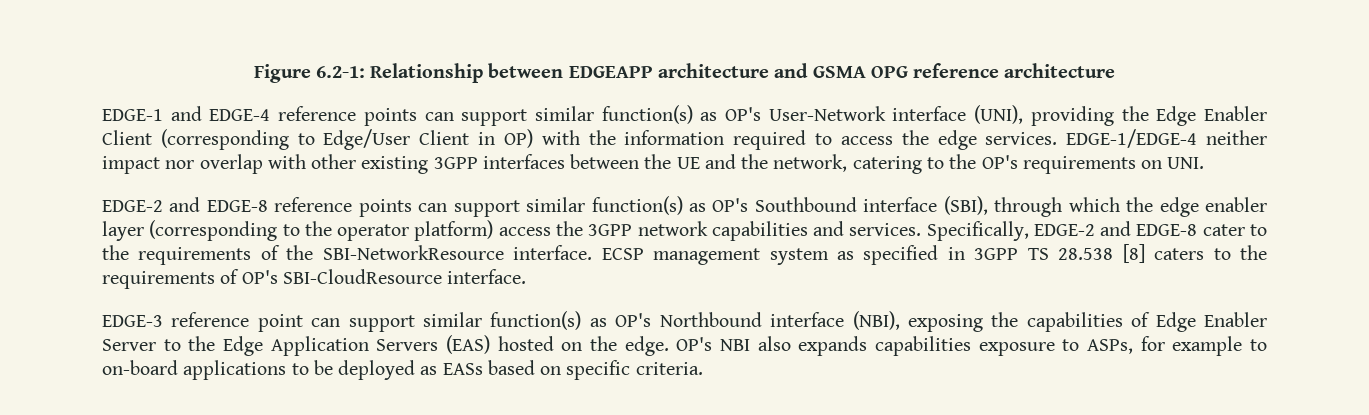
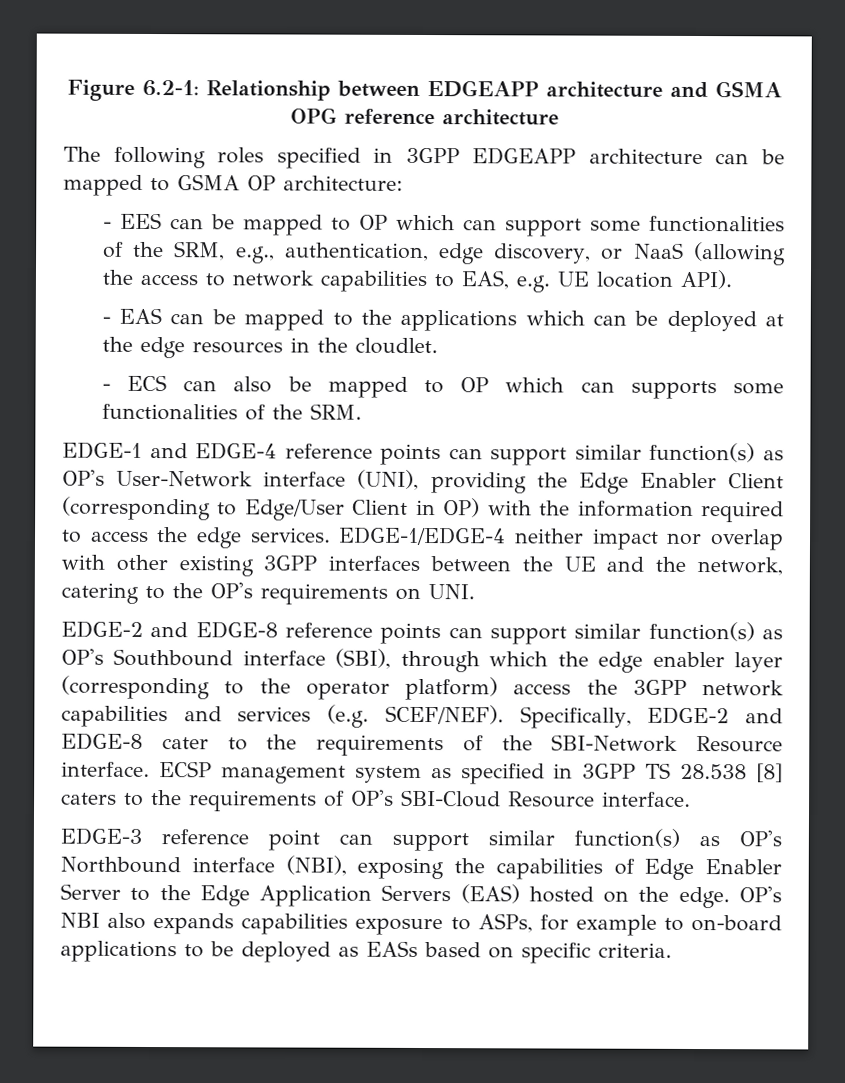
+ The following roles specified in 3GPP EDGEAPP architecture can be mapped to GSMA OP architecture:
+ - EES can be mapped to OP which can support some functionalities of the SRM, e.g., authentication, edge discovery, or NaaS (allowing the access to network capabilities to EAS, e.g. UE location API).
+ - EAS can be mapped to the applications which can be deployed at the edge resources in the cloudlet.
+ - ECS can also be mapped to OP which can supports some functionalities of the SRM.
- EDGE-2 and EDGE-8 reference points can support similar function(s) as OP's Southbound interface (SBI), through which the edge enabler layer (corresponding to the operator platform) access the 3GPP network capabilities and services.
+ EDGE-2 and EDGE-8 reference points can support similar function(s) as OP's Southbound interface (SBI), through which the edge enabler layer (corresponding to the operator platform) access the 3GPP network capabilities and services (e.g. SCEF/NEF).
- Specifically, EDGE-2 and EDGE-8 cater to the requirements of the SBI-NetworkResource interface.
+ Specifically, EDGE-2 and EDGE-8 cater to the requirements of the SBI-Network Resource interface.
- ECSP management system as specified in 3GPP TS 28.538 [8] caters to the requirements of OP's SBI-CloudResource interface.
+ ECSP management system as specified in 3GPP TS 28.538 [8] caters to the requirements of OP's SBI-Cloud Resource interface.

